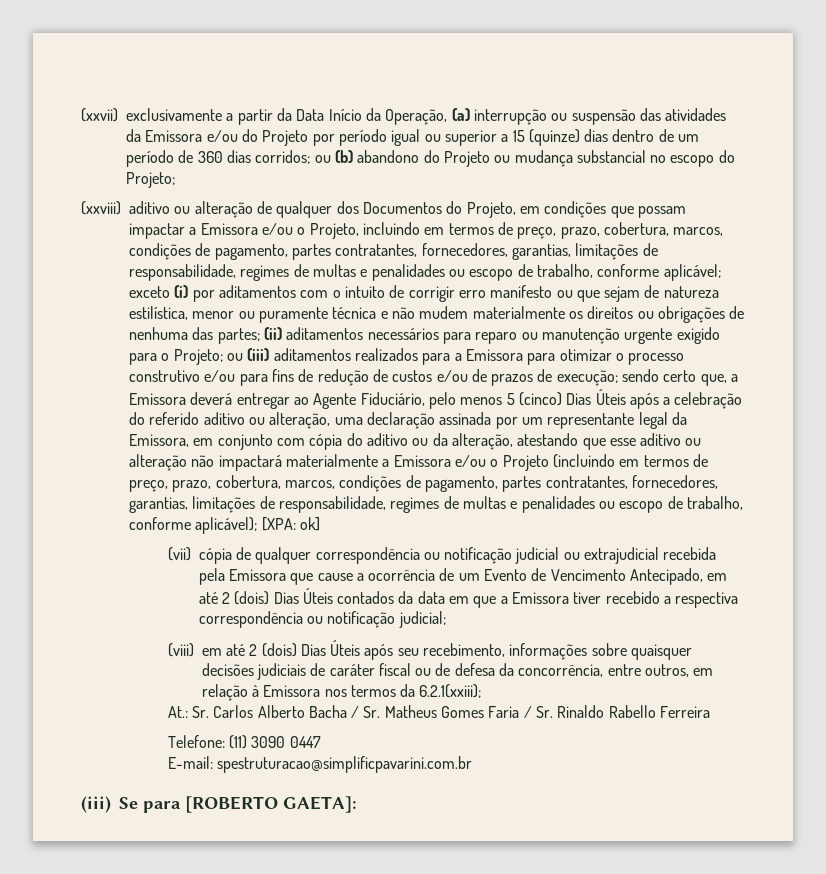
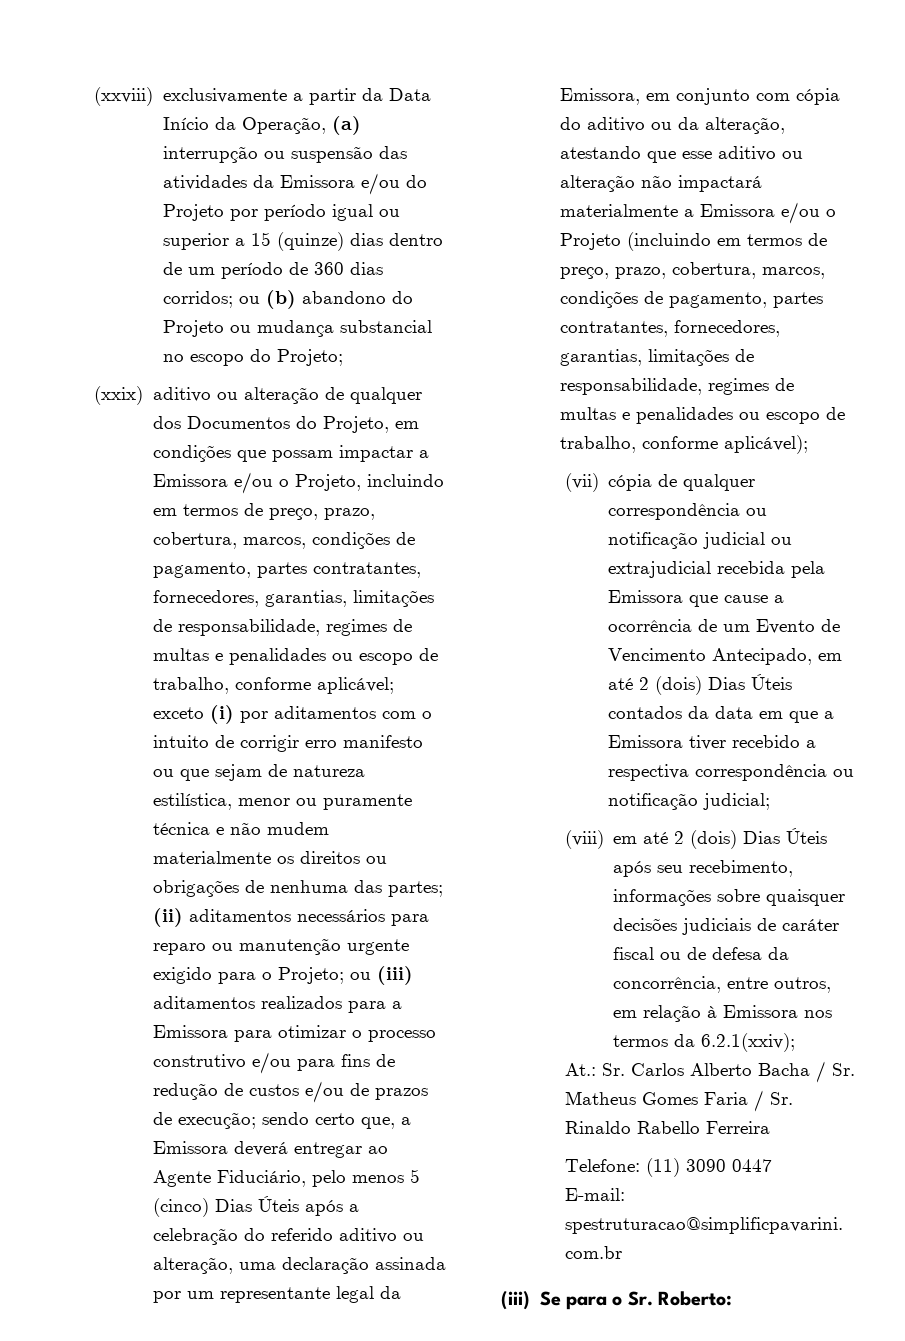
- (xxvii) exclusivamente a partir da Data Início da Operação, (a) interrupção ou suspensão das atividades da Emissora e/ou do Projeto por período igual ou superior a 15 (quinze) dias dentro de um período de 360 dias corridos; ou (b) abandono do Projeto ou mudança substancial no escopo do Projeto;
+ (xxviii) exclusivamente a partir da Data Início da Operação, (a) interrupção ou suspensão das atividades da Emissora e/ou do Projeto por período igual ou superior a 15 (quinze) dias dentro de um período de 360 dias corridos; ou (b) abandono do Projeto ou mudança substancial no escopo do Projeto;
- (xxviii) aditivo ou alteração de qualquer dos Documentos do Projeto, em condições que possam impactar a Emissora e/ou o Projeto, incluindo em termos de preço, prazo, cobertura, marcos, condições de pagamento, partes contratantes, fornecedores, garantias, limitações de responsabilidade, regimes de multas e penalidades ou escopo de trabalho, conforme aplicável;
+ (xxix) aditivo ou alteração de qualquer dos Documentos do Projeto, em condições que possam impactar a Emissora e/ou o Projeto, incluindo em termos de preço, prazo, cobertura, marcos, condições de pagamento, partes contratantes, fornecedores, garantias, limitações de responsabilidade, regimes de multas e penalidades ou escopo de trabalho, conforme aplicável;
- [XPA: ok]
- (viii) em até 2 (dois) Dias Úteis após seu recebimento, informações sobre quaisquer decisões judiciais de caráter fiscal ou de defesa da concorrência, entre outros, em relação à Emissora nos termos da 6.2.1(xxiii);
+ (viii) em até 2 (dois) Dias Úteis após seu recebimento, informações sobre quaisquer decisões judiciais de caráter fiscal ou de defesa da concorrência, entre outros, em relação à Emissora nos termos da 6.2.1(xxiv);
- (iii) Se para [ROBERTO GAETA]:
+ (iii) Se para o Sr. Roberto:

